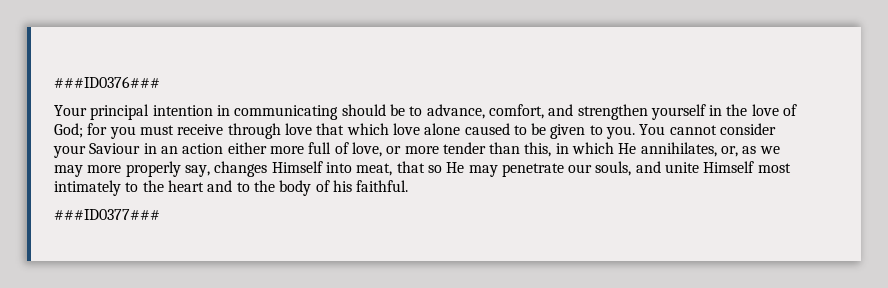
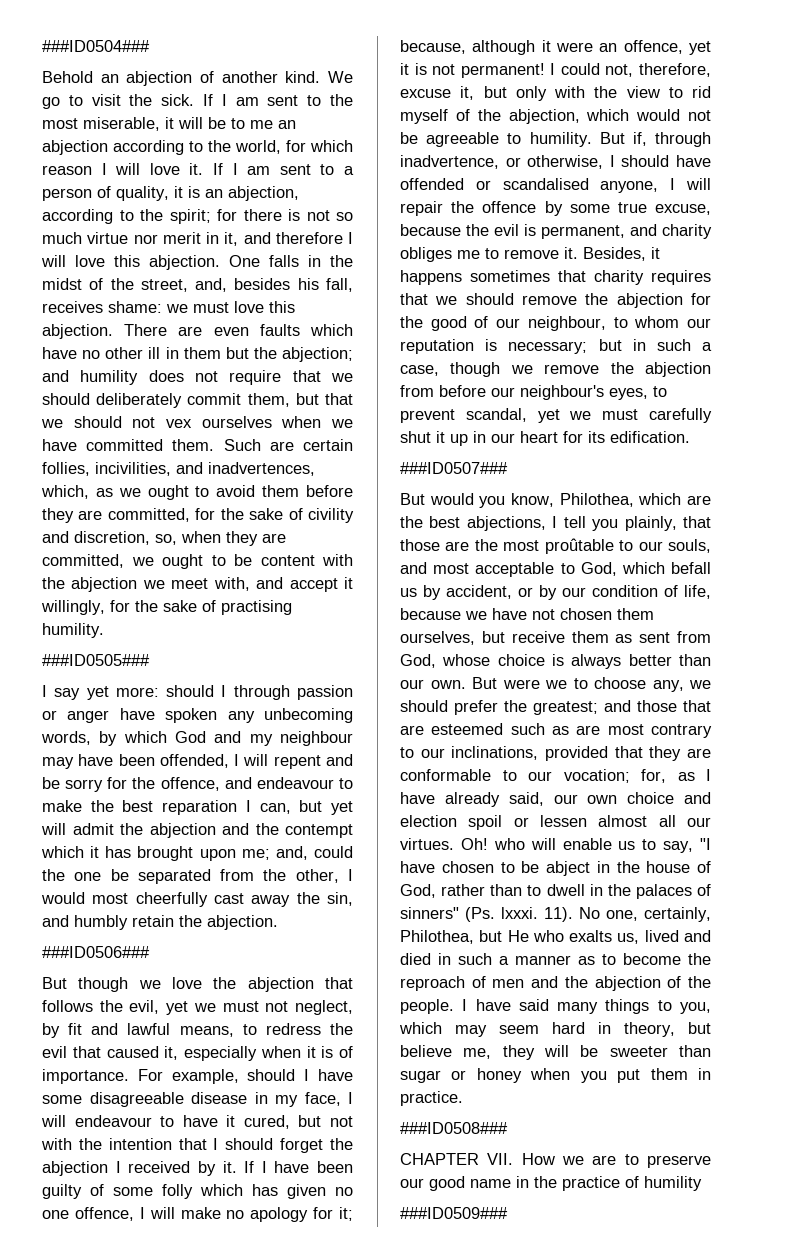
- ###ID0376###
- Your principal intention in communicating should be to advance, comfort, and strengthen yourself in the love of God; for you must receive through love that which love alone caused to be given to you. You cannot consider your Saviour in an action either more full of love, or more tender than this, in which He annihilates, or, as we may more properly say, changes Himself into meat, that so He may penetrate our souls, and unite Himself most intimately to the heart and to the body of his faithful.
- ###ID0377###
+ ###ID0504###
+ Behold an abjection of another kind. We go to visit the sick. If I am sent to the most miserable, it will be to me an abjection according to the world, for which reason I will love it. If I am sent to a person of quality, it is an abjection, according to the spirit; for there is not so much virtue nor merit in it, and therefore I will love this abjection. One falls in the midst of the street, and, besides his fall, receives shame: we must love this abjection. There are even faults which have no other ill in them but the abjection; and humility does not require that we should deliberately commit them, but that we should not vex ourselves when we have committed them. Such are certain follies, incivilities, and inadvertences, which, as we ought to avoid them before they are committed, for the sake of civility and discretion, so, when they are committed, we ought to be content with the abjection we meet with, and accept it willingly, for the sake of practising humility.
+ ###ID0505###
+ I say yet more: should I through passion or anger have spoken any unbecoming words, by which God and my neighbour may have been offended, I will repent and be sorry for the offence, and endeavour to make the best reparation I can, but yet will admit the abjection and the contempt which it has brought upon me; and, could the one be separated from the other, I would most cheerfully cast away the sin, and humbly retain the abjection.
+ ###ID0506###
+ But though we love the abjection that follows the evil, yet we must not neglect, by fit and lawful means, to redress the evil that caused it, especially when it is of importance. For example, should I have some disagreeable disease in my face, I will endeavour to have it cured, but not with the intention that I should forget the abjection I received by it. If I have been guilty of some folly which has given no one offence, I will make no apology for it; because, although it were an offence, yet it is not permanent! I could not, therefore, excuse it, but only with the view to rid myself of the abjection, which would not be agreeable to humility. But if, through inadvertence, or otherwise, I should have offended or scandalised anyone, I will repair the offence by some true excuse, because the evil is permanent, and charity obliges me to remove it. Besides, it happens sometimes that charity requires that we should remove the abjection for the good of our neighbour, to whom our reputation is necessary; but in such a case, though we remove the abjection from before our neighbour's eyes, to prevent scandal, yet we must carefully shut it up in our heart for its edification.
+ ###ID0507###
+ But would you know, Philothea, which are the best abjections, I tell you plainly, that those are the most proûtable to our souls, and most acceptable to God, which befall us by accident, or by our condition of life, because we have not chosen them ourselves, but receive them as sent from God, whose choice is always better than our own. But were we to choose any, we should prefer the greatest; and those that are esteemed such as are most contrary to our inclinations, provided that they are conformable to our vocation; for, as I have already said, our own choice and election spoil or lessen almost all our virtues. Oh! who will enable us to say, "I have chosen to be abject in the house of God, rather than to dwell in the palaces of sinners" (Ps. lxxxi. 11). No one, certainly, Philothea, but He who exalts us, lived and died in such a manner as to become the reproach of men and the abjection of the people. I have said many things to you, which may seem hard in theory, but believe me, they will be sweeter than sugar or honey when you put them in practice.
+ ###ID0508###
+ CHAPTER VII. How we are to preserve our good name in the practice of humility
+ ###ID0509###

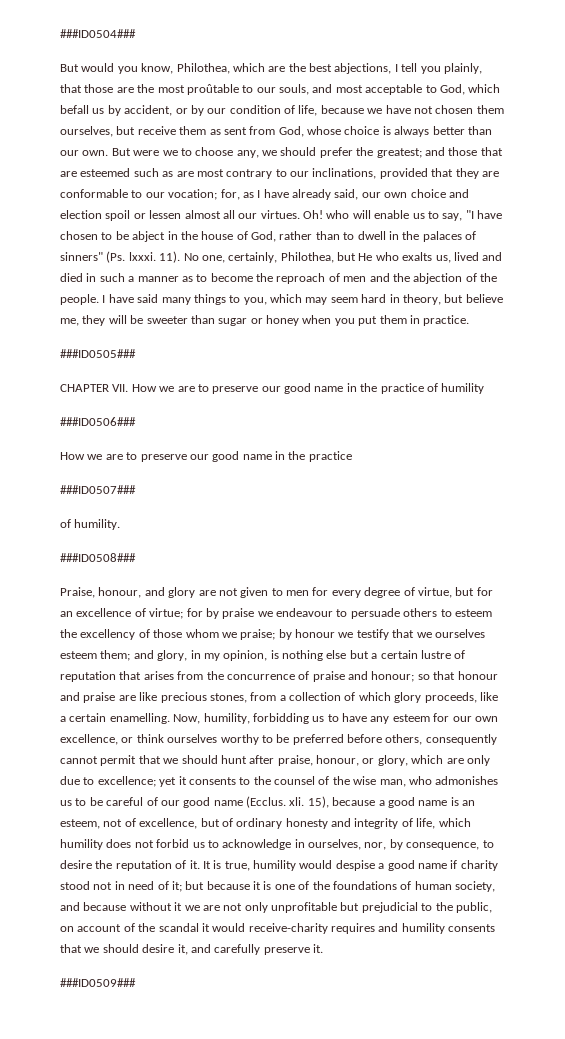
- Behold an abjection of another kind. We go to visit the sick. If I am sent to the most miserable, it will be to me an abjection according to the world, for which reason I will love it. If I am sent to a person of quality, it is an abjection, according to the spirit; for there is not so much virtue nor merit in it, and therefore I will love this abjection. One falls in the midst of the street, and, besides his fall, receives shame: we must love this abjection. There are even faults which have no other ill in them but the abjection; and humility does not require that we should deliberately commit them, but that we should not vex ourselves when we have committed them. Such are certain follies, incivilities, and inadvertences, which, as we ought to avoid them before they are committed, for the sake of civility and discretion, so, when they are committed, we ought to be content with the abjection we meet with, and accept it willingly, for the sake of practising humility.
- ###ID0505###
- I say yet more: should I through passion or anger have spoken any unbecoming words, by which God and my neighbour may have been offended, I will repent and be sorry for the offence, and endeavour to make the best reparation I can, but yet will admit the abjection and the contempt which it has brought upon me; and, could the one be separated from the other, I would most cheerfully cast away the sin, and humbly retain the abjection.
- ###ID0506###
- But though we love the abjection that follows the evil, yet we must not neglect, by fit and lawful means, to redress the evil that caused it, especially when it is of importance. For example, should I have some disagreeable disease in my face, I will endeavour to have it cured, but not with the intention that I should forget the abjection I received by it. If I have been guilty of some folly which has given no one offence, I will make no apology for it; because, although it were an offence, yet it is not permanent! I could not, therefore, excuse it, but only with the view to rid myself of the abjection, which would not be agreeable to humility. But if, through inadvertence, or otherwise, I should have offended or scandalised anyone, I will repair the offence by some true excuse, because the evil is permanent, and charity obliges me to remove it. Besides, it happens sometimes that charity requires that we should remove the abjection for the good of our neighbour, to whom our reputation is necessary; but in such a case, though we remove the abjection from before our neighbour's eyes, to prevent scandal, yet we must carefully shut it up in our heart for its edification.
- ###ID0507###
- ###ID0508###
+ ###ID0505###
+ ###ID0506###
+ How we are to preserve our good name in the practice
+ ###ID0507###
+ of humility.
+ ###ID0508###
+ Praise, honour, and glory are not given to men for every degree of virtue, but for an excellence of virtue; for by praise we endeavour to persuade others to esteem the excellency of those whom we praise; by honour we testify that we ourselves esteem them; and glory, in my opinion, is nothing else but a certain lustre of reputation that arises from the concurrence of praise and honour; so that honour and praise are like precious stones, from a collection of which glory proceeds, like a certain enamelling. Now, humility, forbidding us to have any esteem for our own excellence, or think ourselves worthy to be preferred before others, consequently cannot permit that we should hunt after praise, honour, or glory, which are only due to excellence; yet it consents to the counsel of the wise man, who admonishes us to be careful of our good name (Ecclus. xli. 15), because a good name is an esteem, not of excellence, but of ordinary honesty and integrity of life, which humility does not forbid us to acknowledge in ourselves, nor, by consequence, to desire the reputation of it. It is true, humility would despise a good name if charity stood not in need of it; but because it is one of the foundations of human society, and because without it we are not only unprofitable but prejudicial to the public, on account of the scandal it would receive-charity requires and humility consents that we should desire it, and carefully preserve it.

